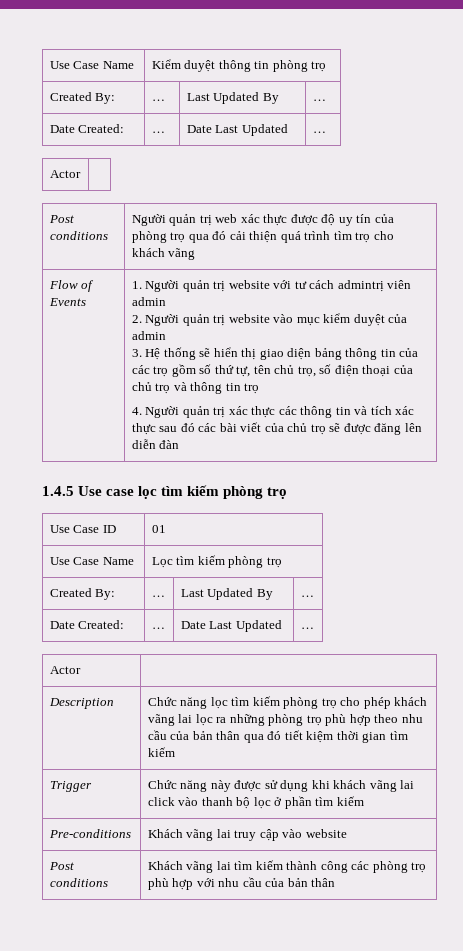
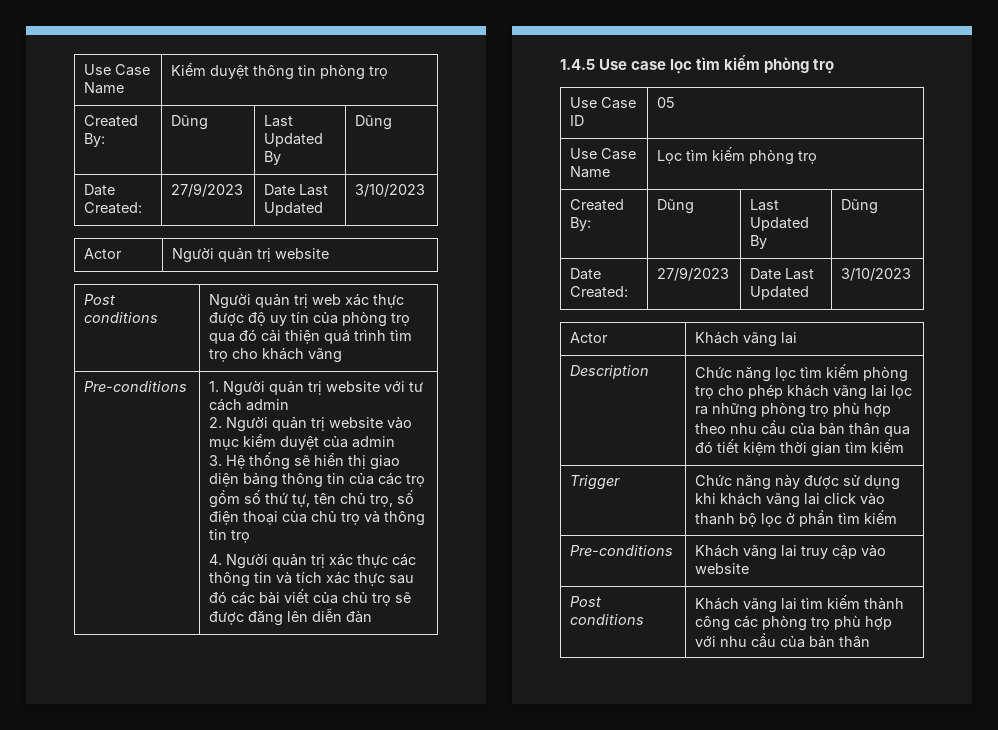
  Use Case Name | Kiểm duyệt thông tin phòng trọ
- Created By: | … | Last Updated By | …
- Date Created: | … | Date Last Updated | …
- Actor |
+ Created By: | Dũng | Last Updated By | Dũng
+ Date Created: | 27/9/2023 | Date Last Updated | 3/10/2023
+ Actor | Người quản trị website
  Post conditions | Người quản trị web xác thực được độ uy tín của phòng trọ qua đó cải thiện quá trình tìm trọ cho khách vãng
- Flow of Events
+ Pre-conditions
- 1. Người quản trị website với tư cách admintrị viên admin
+ 1. Người quản trị website với tư cách admin
- Use Case ID | 01
+ Use Case ID | 05
  Use Case Name | Lọc tìm kiếm phòng trọ
- Created By: | … | Last Updated By | …
- Date Created: | … | Date Last Updated | …
- Actor |
+ Created By: | Dũng | Last Updated By | Dũng
+ Date Created: | 27/9/2023 | Date Last Updated | 3/10/2023
+ Actor | Khách vãng lai

